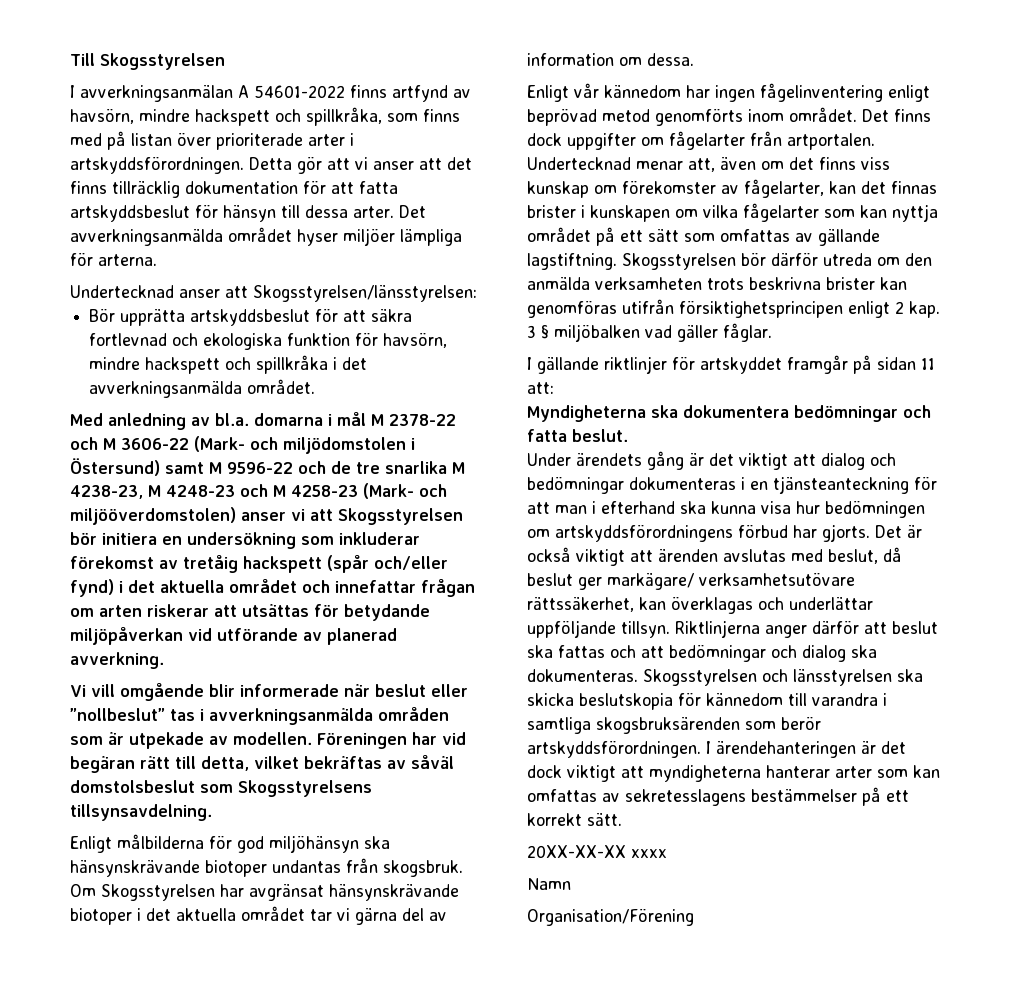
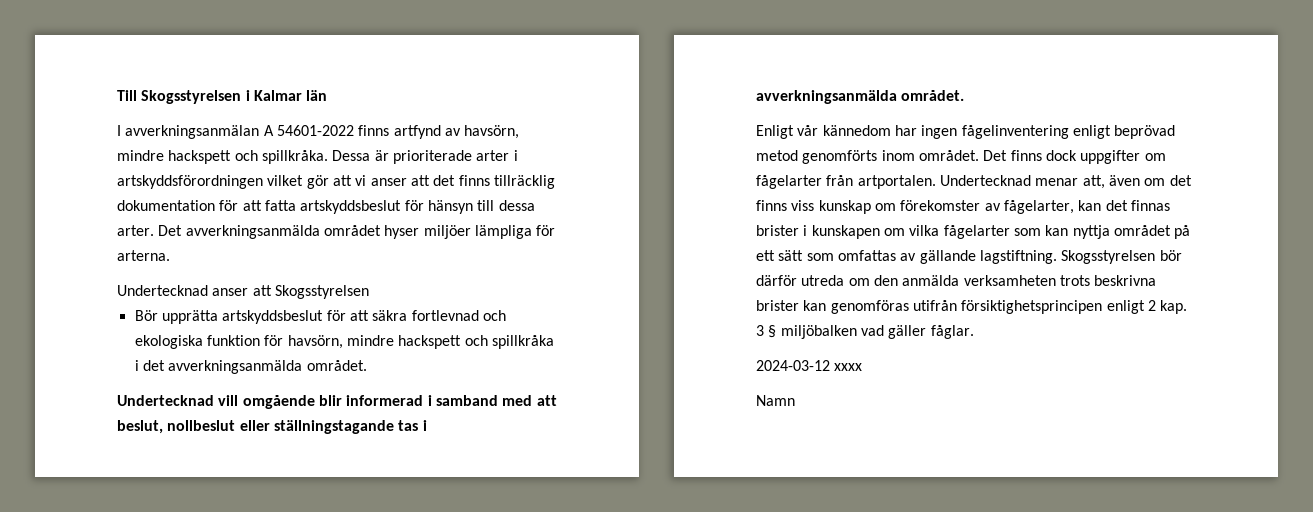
- Till Skogsstyrelsen
+ Till Skogsstyrelsen i Kalmar län
- I avverkningsanmälan A 54601-2022 finns artfynd av havsörn, mindre hackspett och spillkråka, som finns med på listan över prioriterade arter i artskyddsförordningen. Detta gör att vi anser att det finns tillräcklig dokumentation för att fatta artskyddsbeslut för hänsyn till dessa arter.
+ I avverkningsanmälan A 54601-2022 finns artfynd av havsörn, mindre hackspett och spillkråka. Dessa är prioriterade arter i artskyddsförordningen vilket gör att vi anser att det finns tillräcklig dokumentation för att fatta artskyddsbeslut för hänsyn till dessa arter.
- Undertecknad anser att Skogsstyrelsen/länsstyrelsen:
+ Undertecknad anser att Skogsstyrelsen
- Med anledning av bl.a. domarna i mål M 2378-22 och M 3606-22 (Mark- och miljödomstolen i Östersund) samt M 9596-22 och de tre snarlika M 4238-23, M 4248-23 och M 4258-23 (Mark- och miljööverdomstolen) anser vi att Skogsstyrelsen bör initiera en undersökning som inkluderar förekomst av tretåig hackspett (spår och/eller fynd) i det aktuella området och innefattar frågan om arten riskerar att utsättas för betydande miljöpåverkan vid utförande av planerad avverkning.
- Vi vill omgående blir informerade när beslut eller ”nollbeslut” tas i avverkningsanmälda områden som är utpekade av modellen. Föreningen har vid begäran rätt till detta, vilket bekräftas av såväl domstolsbeslut som Skogsstyrelsens tillsynsavdelning.
- Enligt målbilderna för god miljöhänsyn ska hänsynskrävande biotoper undantas från skogsbruk. Om Skogsstyrelsen har avgränsat hänsynskrävande biotoper i det aktuella området tar vi gärna del av information om dessa.
+ Undertecknad vill omgående blir informerad i samband med att beslut, nollbeslut eller ställningstagande tas i avverkningsanmälda området.
- I gällande riktlinjer för artskyddet framgår på sidan 11 att:
- Myndigheterna ska dokumentera bedömningar och fatta beslut.
- Under ärendets gång är det viktigt att dialog och bedömningar dokumenteras i en tjänsteanteckning för att man i efterhand ska kunna visa hur bedömningen om artskyddsförordningens förbud har gjorts. Det är också viktigt att ärenden avslutas med beslut, då beslut ger markägare/ verksamhetsutövare rättssäkerhet, kan överklagas och underlättar uppföljande tillsyn. Riktlinjerna anger därför att beslut ska fattas och att bedömningar och dialog ska dokumenteras. Skogsstyrelsen och länsstyrelsen ska skicka beslutskopia för kännedom till varandra i samtliga skogsbruksärenden som berör artskyddsförordningen. I ärendehanteringen är det dock viktigt att myndigheterna hanterar arter som kan omfattas av sekretesslagens bestämmelser på ett korrekt sätt.
- 20XX-XX-XX xxxx
+ 2024-03-12 xxxx
- Organisation/Förening

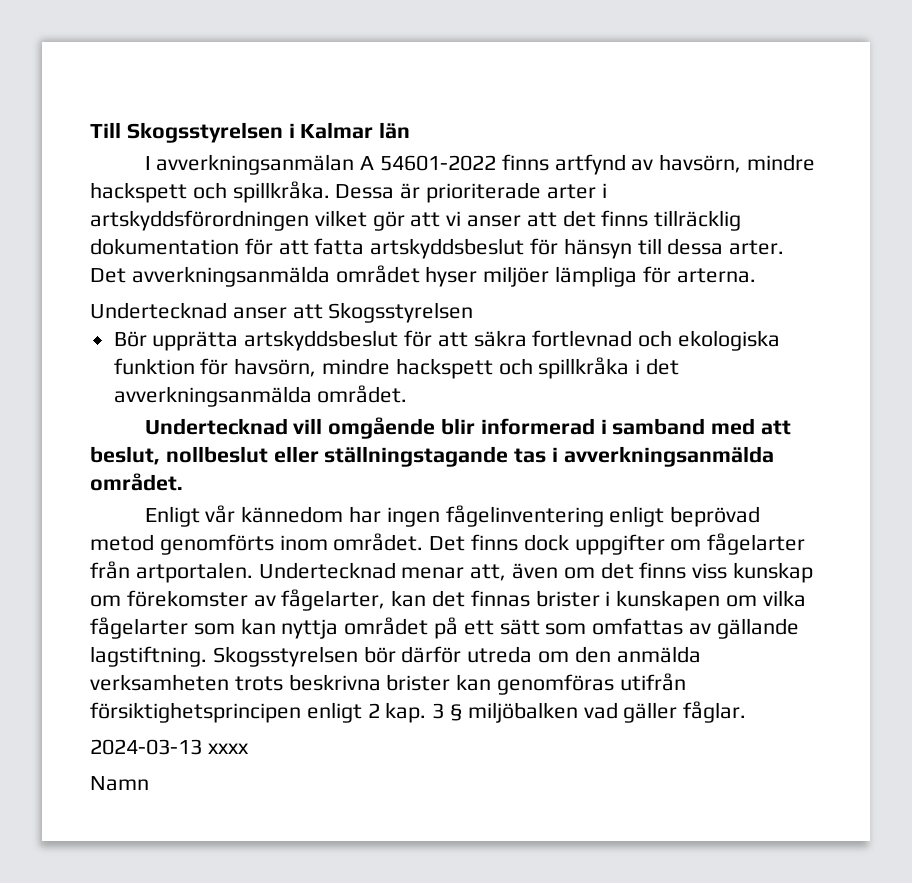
- 2024-03-12 xxxx
+ 2024-03-13 xxxx

